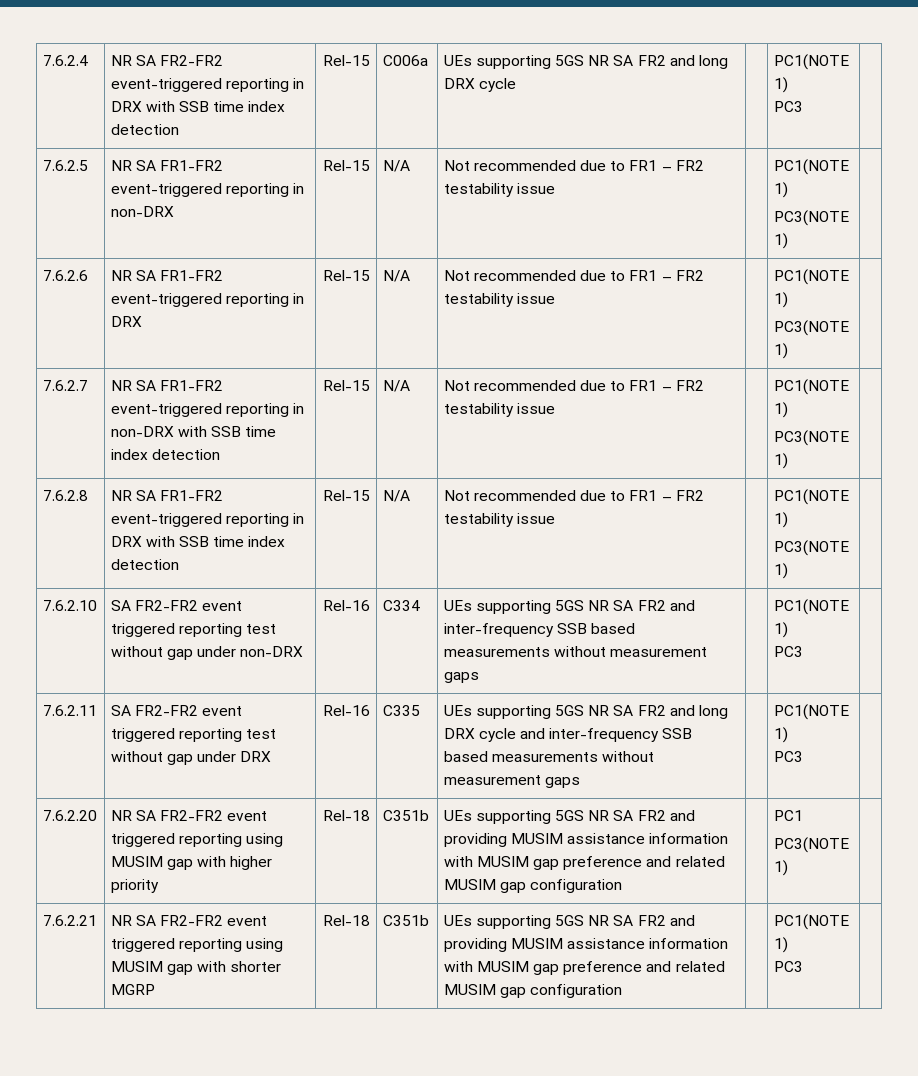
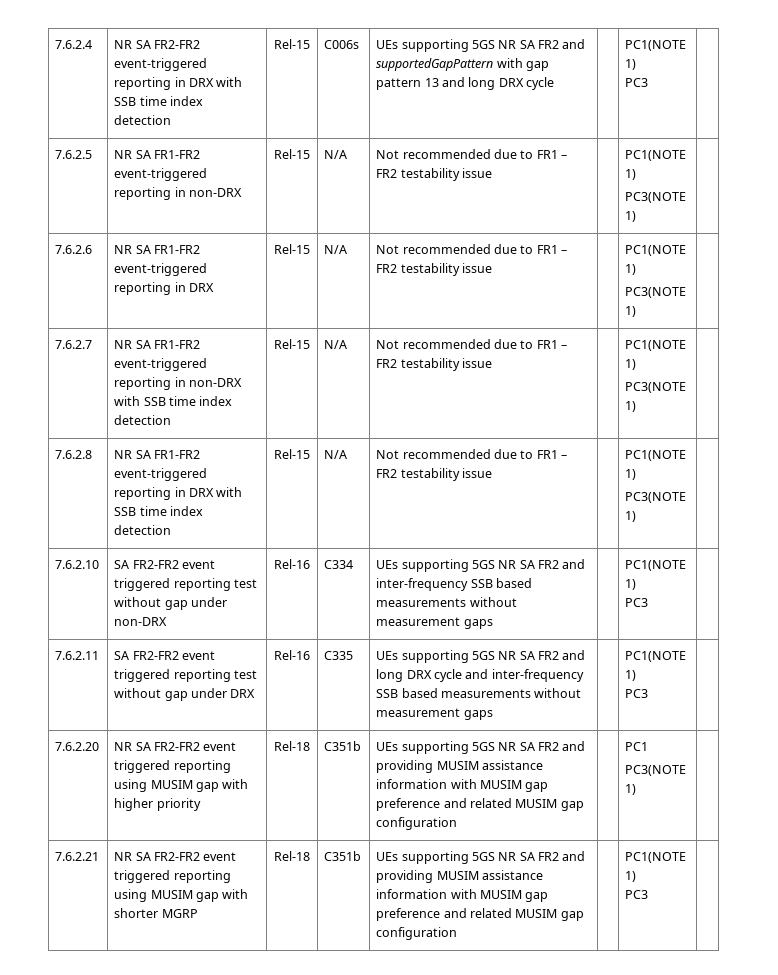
- 7.6.2.4 | NR SA FR2-FR2 event-triggered reporting in DRX with SSB time index detection | Rel-15 | C006a | UEs supporting 5GS NR SA FR2 and long DRX cycle | | PC1(NOTE 1)
+ 7.6.2.4 | NR SA FR2-FR2 event-triggered reporting in DRX with SSB time index detection | Rel-15 | C006s | UEs supporting 5GS NR SA FR2 and supportedGapPattern with gap pattern 13 and long DRX cycle | | PC1(NOTE 1)

